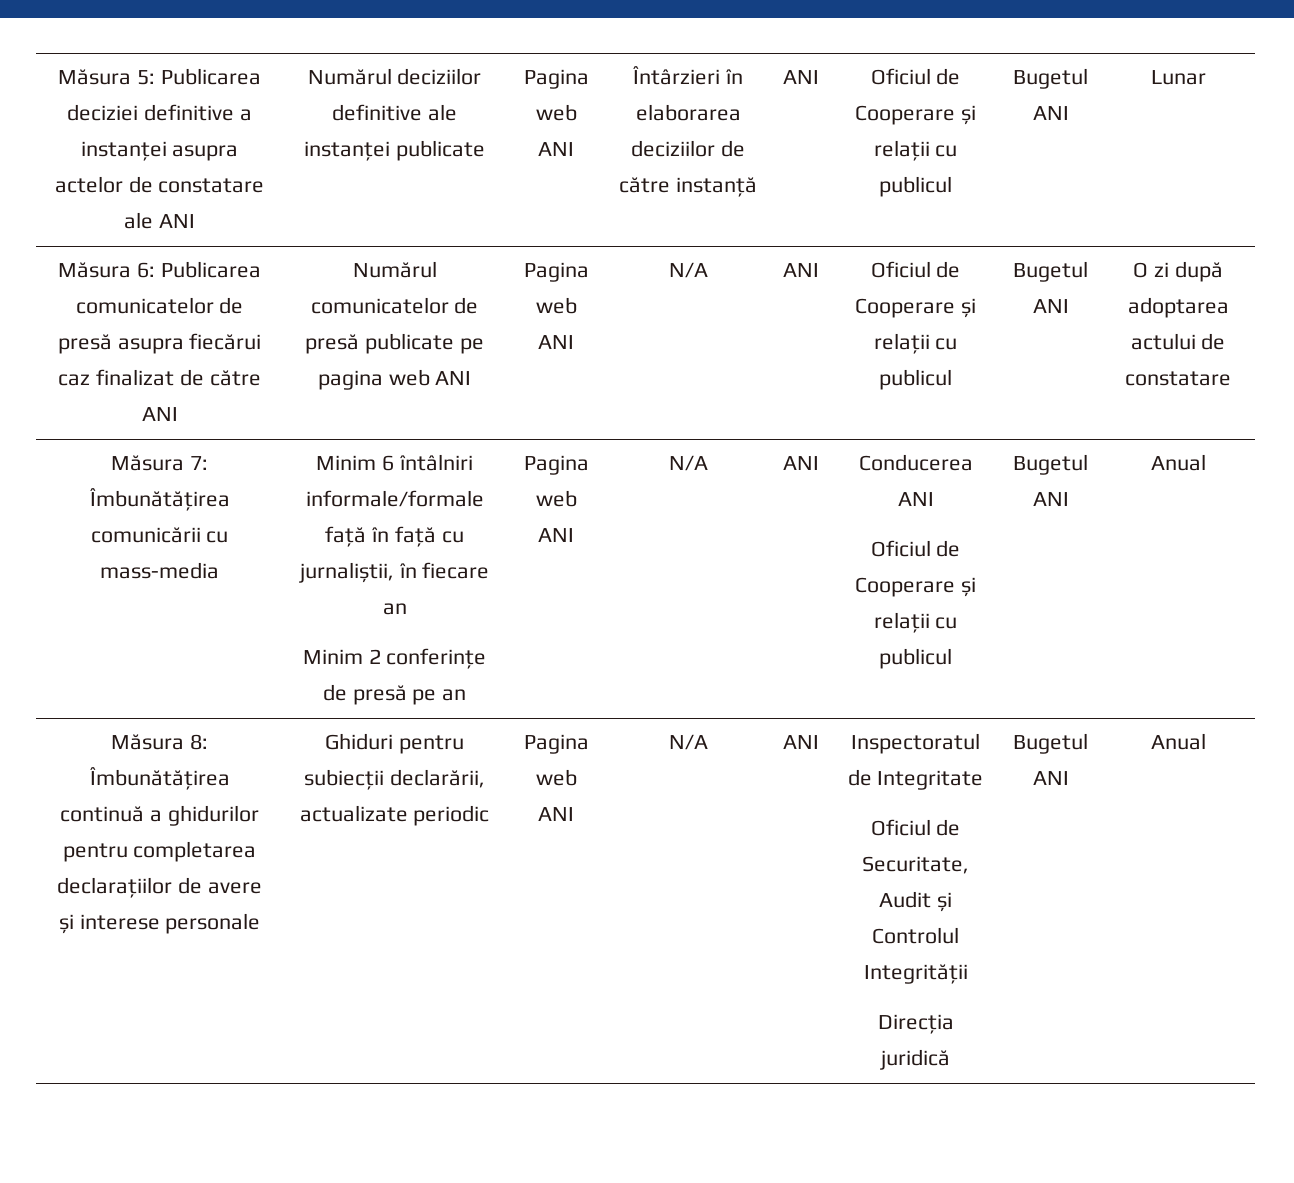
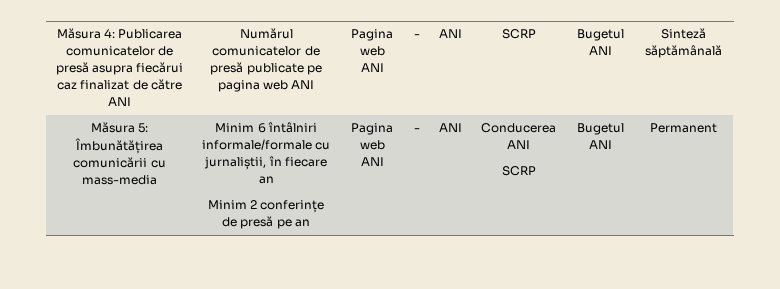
- Măsura 5: Publicarea deciziei definitive a instanței asupra actelor de constatare ale ANI | Numărul deciziilor definitive ale instanței publicate | Pagina web ANI | Întârzieri în elaborarea deciziilor de către instanță | ANI | Oficiul de Cooperare și relații cu publicul | Bugetul ANI | Lunar
- Măsura 6: Publicarea comunicatelor de presă asupra fiecărui caz finalizat de către ANI | Numărul comunicatelor de presă publicate pe pagina web ANI | Pagina web ANI | N/A | ANI | Oficiul de Cooperare și relații cu publicul | Bugetul ANI | O zi după adoptarea actului de constatare
- Măsura 7: Îmbunătățirea comunicării cu mass-media | Minim 6 întâlniri informale/formale față în față cu jurnaliștii, în fiecare an
- Minim 2 conferințe de presă pe an | Pagina web ANI | N/A | ANI | Conducerea ANI
- Oficiul de Cooperare și relații cu publicul | Bugetul ANI | Anual
- Măsura 8: Îmbunătățirea continuă a ghidurilor pentru completarea declarațiilor de avere și interese personale | Ghiduri pentru subiecții declarării, actualizate periodic | Pagina web ANI | N/A | ANI | Inspectoratul de Integritate
- Oficiul de Securitate, Audit și Controlul Integrității
- Direcția juridică | Bugetul ANI | Anual
+ Măsura 4: Publicarea comunicatelor de presă asupra fiecărui caz finalizat de către ANI | Numărul comunicatelor de presă publicate pe pagina web ANI | Pagina web ANI | - | ANI | SCRP | Bugetul ANI | Sinteză săptămânală
+ Măsura 5: Îmbunătățirea comunicării cu mass-media | Minim 6 întâlniri informale/formale cu jurnaliștii, în fiecare an
+ Minim 2 conferințe de presă pe an | Pagina web ANI | - | ANI | Conducerea ANI
+ SCRP | Bugetul ANI | Permanent

